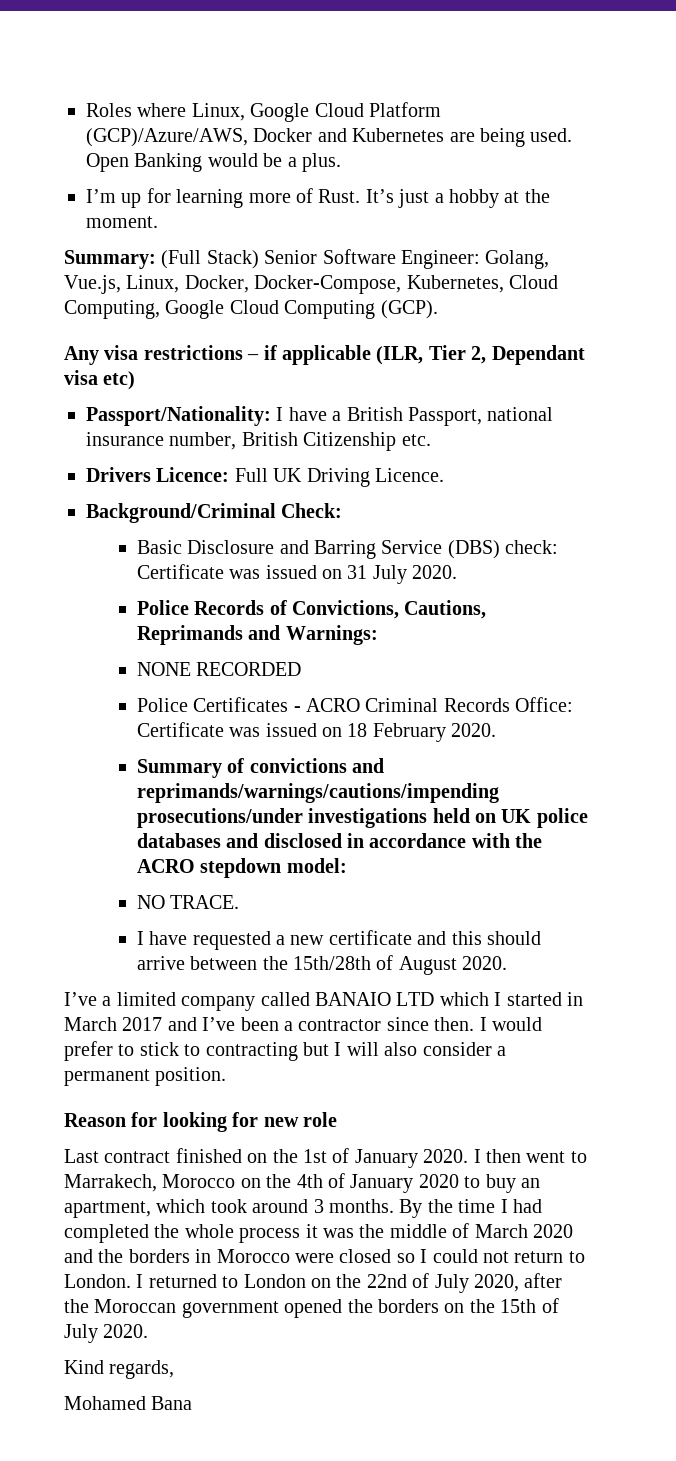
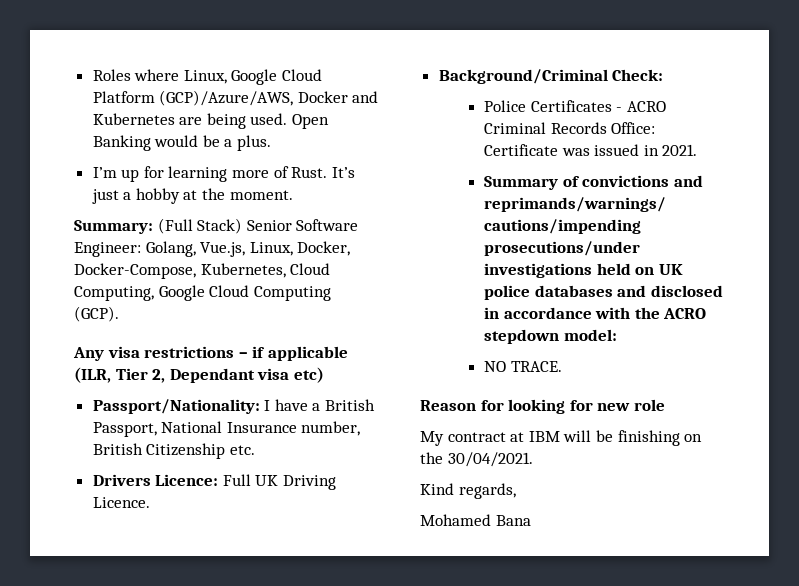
- Passport/Nationality: I have a British Passport, national insurance number, British Citizenship etc.
+ Passport/Nationality: I have a British Passport, National Insurance number, British Citizenship etc.
- Basic Disclosure and Barring Service (DBS) check: Certificate was issued on 31 July 2020.
- Police Records of Convictions, Cautions, Reprimands and Warnings:
- NONE RECORDED
- Police Certificates - ACRO Criminal Records Office: Certificate was issued on 18 February 2020.
+ Police Certificates - ACRO Criminal Records Office: Certificate was issued in 2021.
- I have requested a new certificate and this should arrive between the 15th/28th of August 2020.
- I’ve a limited company called BANAIO LTD which I started in March 2017 and I’ve been a contractor since then. I would prefer to stick to contracting but I will also consider a permanent position.
- Last contract finished on the 1st of January 2020. I then went to Marrakech, Morocco on the 4th of January 2020 to buy an apartment, which took around 3 months. By the time I had completed the whole process it was the middle of March 2020 and the borders in Morocco were closed so I could not return to London. I returned to London on the 22nd of July 2020, after the Moroccan government opened the borders on the 15th of July 2020.
+ My contract at IBM will be finishing on the 30/04/2021.

